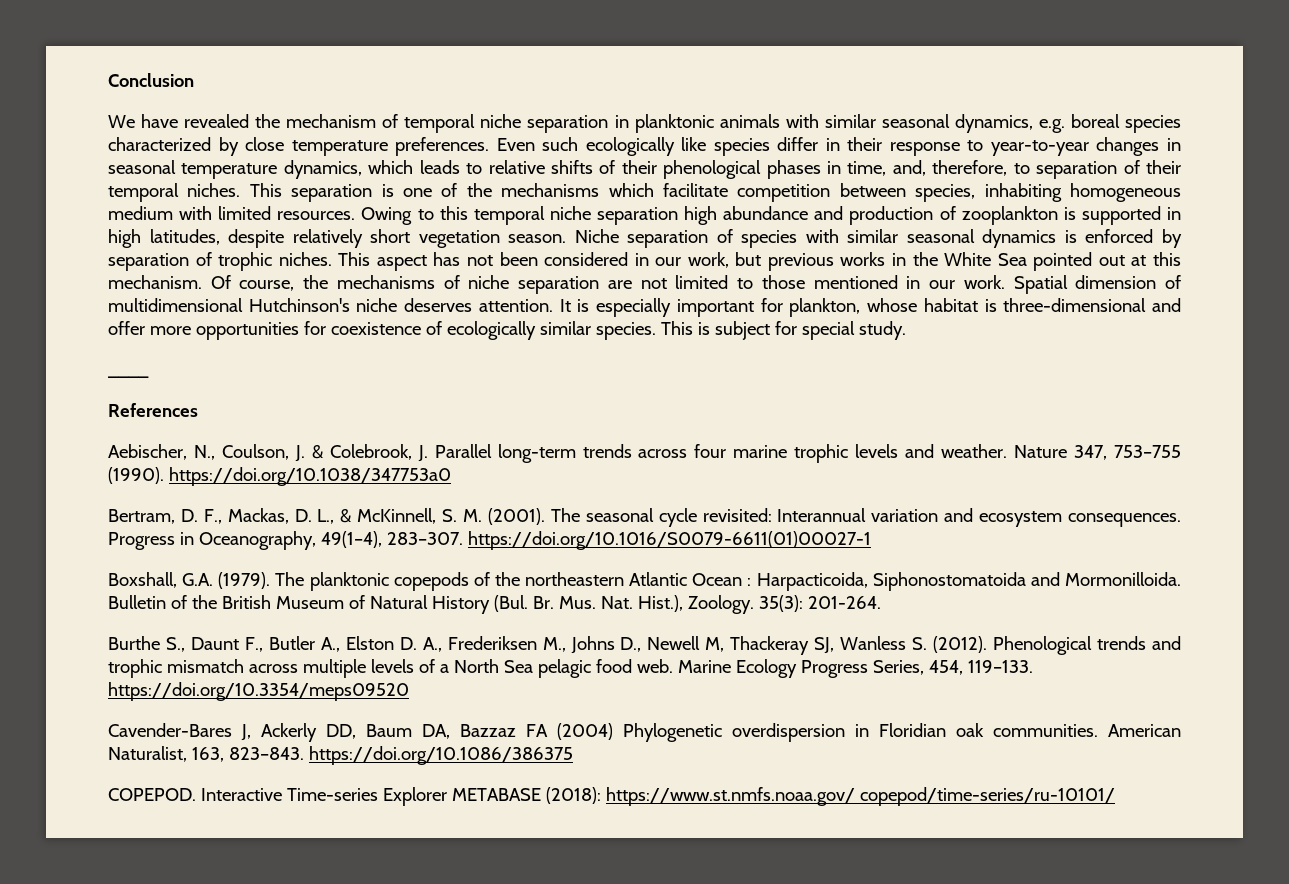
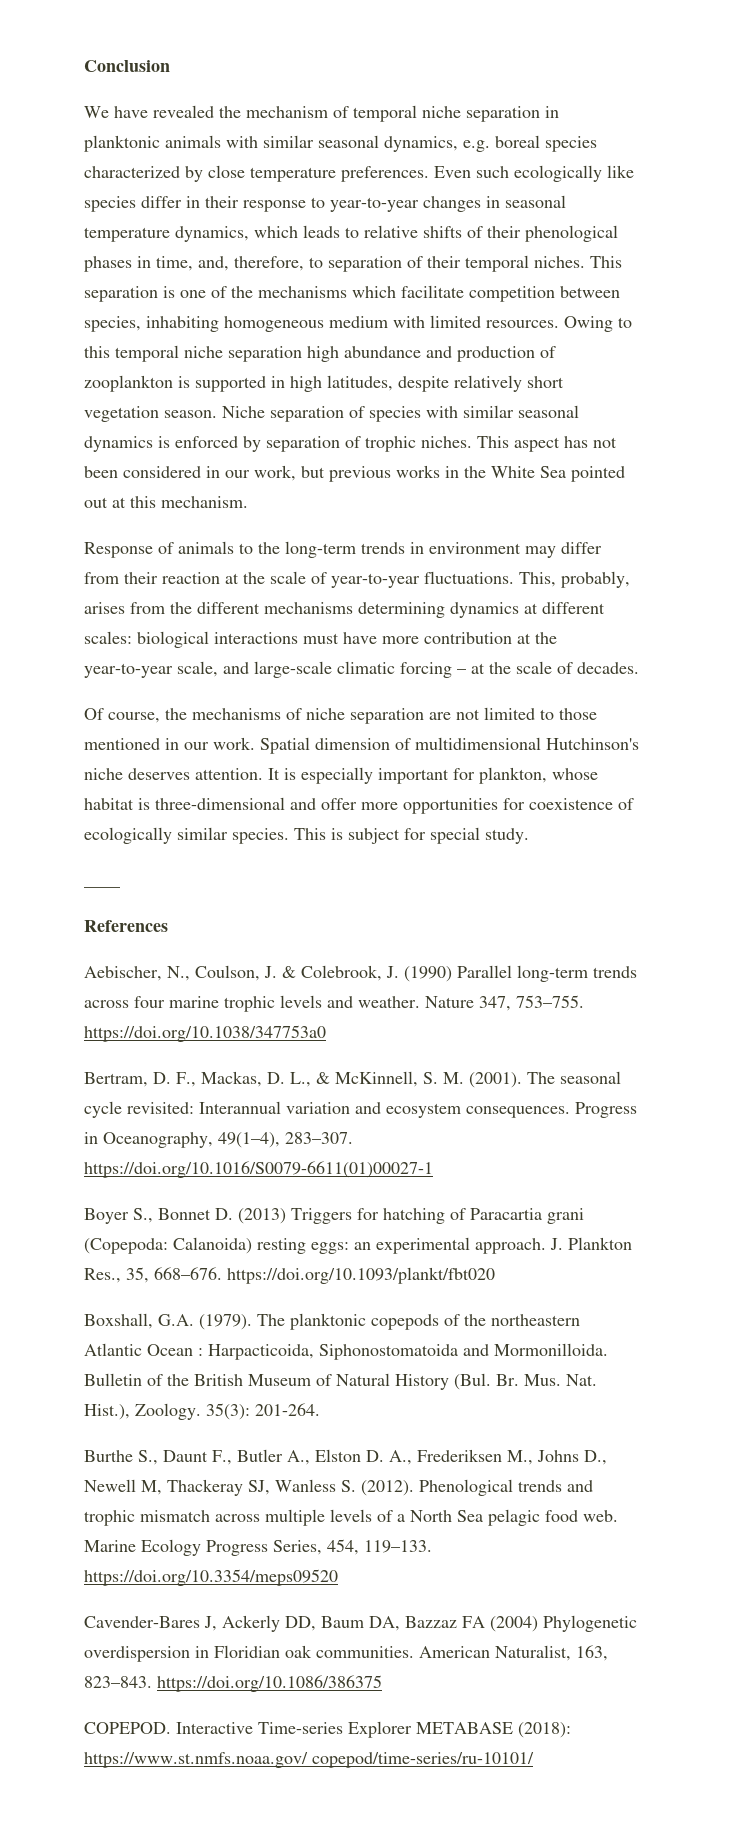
- This aspect has not been considered in our work, but previous works in the White Sea pointed out at this mechanism. Of course, the mechanisms of niche separation are not limited to those mentioned in our work.
+ This aspect has not been considered in our work, but previous works in the White Sea pointed out at this mechanism.
+ Response of animals to the long-term trends in environment may differ from their reaction at the scale of year-to-year fluctuations. This, probably, arises from the different mechanisms determining dynamics at different scales: biological interactions must have more contribution at the year-to-year scale, and large-scale climatic forcing – at the scale of decades.
+ Of course, the mechanisms of niche separation are not limited to those mentioned in our work.
- Aebischer, N., Coulson, J. & Colebrook, J. Parallel long-term trends across four marine trophic levels and weather.
+ Aebischer, N., Coulson, J. & Colebrook, J. (1990) Parallel long-term trends across four marine trophic levels and weather.
- Nature 347, 753–755 (1990). https://doi.org/10.1038/347753a0
+ Nature 347, 753–755. https://doi.org/10.1038/347753a0
+ Boyer S., Bonnet D. (2013) Triggers for hatching of Paracartia grani (Copepoda: Calanoida) resting eggs: an experimental approach. J. Plankton Res., 35, 668–676. https://doi.org/10.1093/plankt/fbt020

